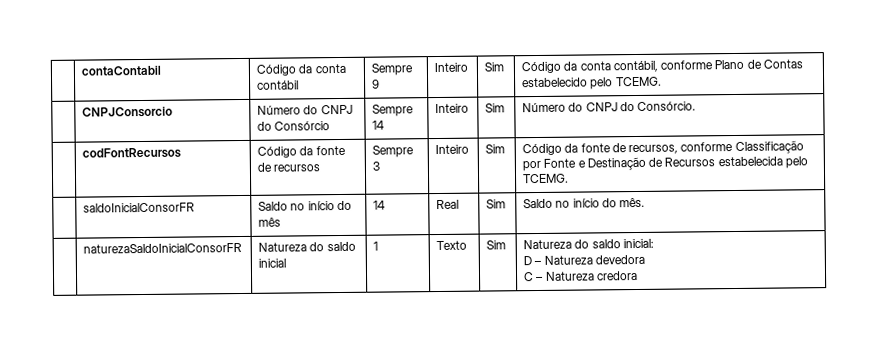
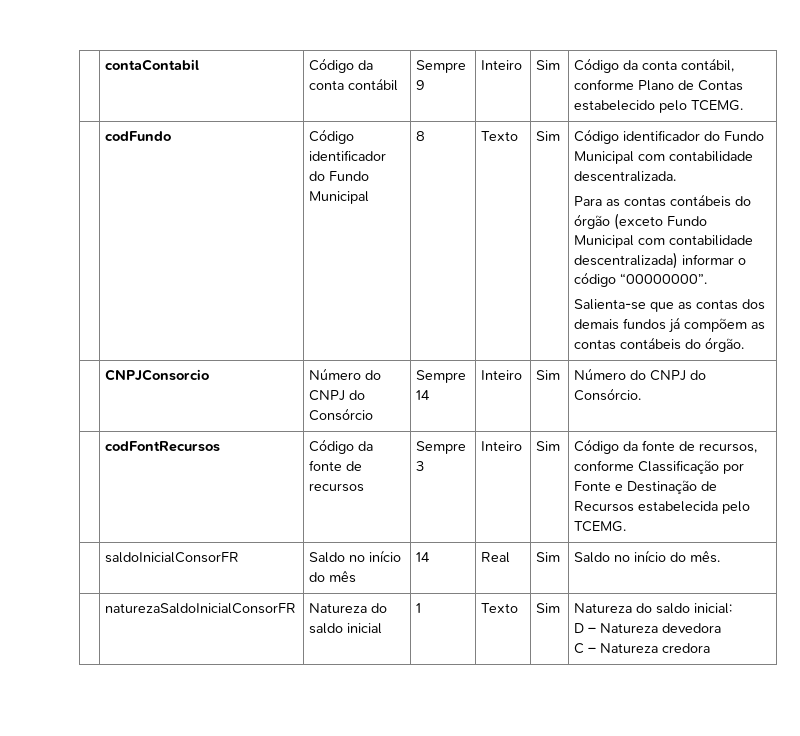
+ codFundo | Código identificador do Fundo Municipal | 8 | Texto | Sim | Código identificador do Fundo Municipal com contabilidade descentralizada.
+ Para as contas contábeis do órgão (exceto Fundo Municipal com contabilidade descentralizada) informar o código “00000000”.
+ Salienta-se que as contas dos demais fundos já compõem as contas contábeis do órgão.

